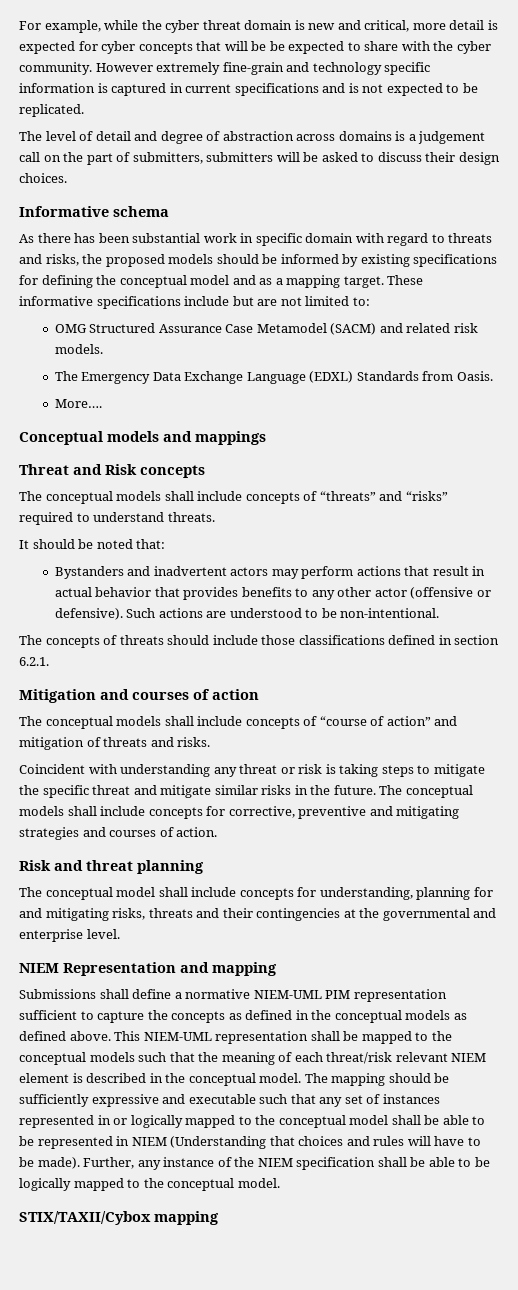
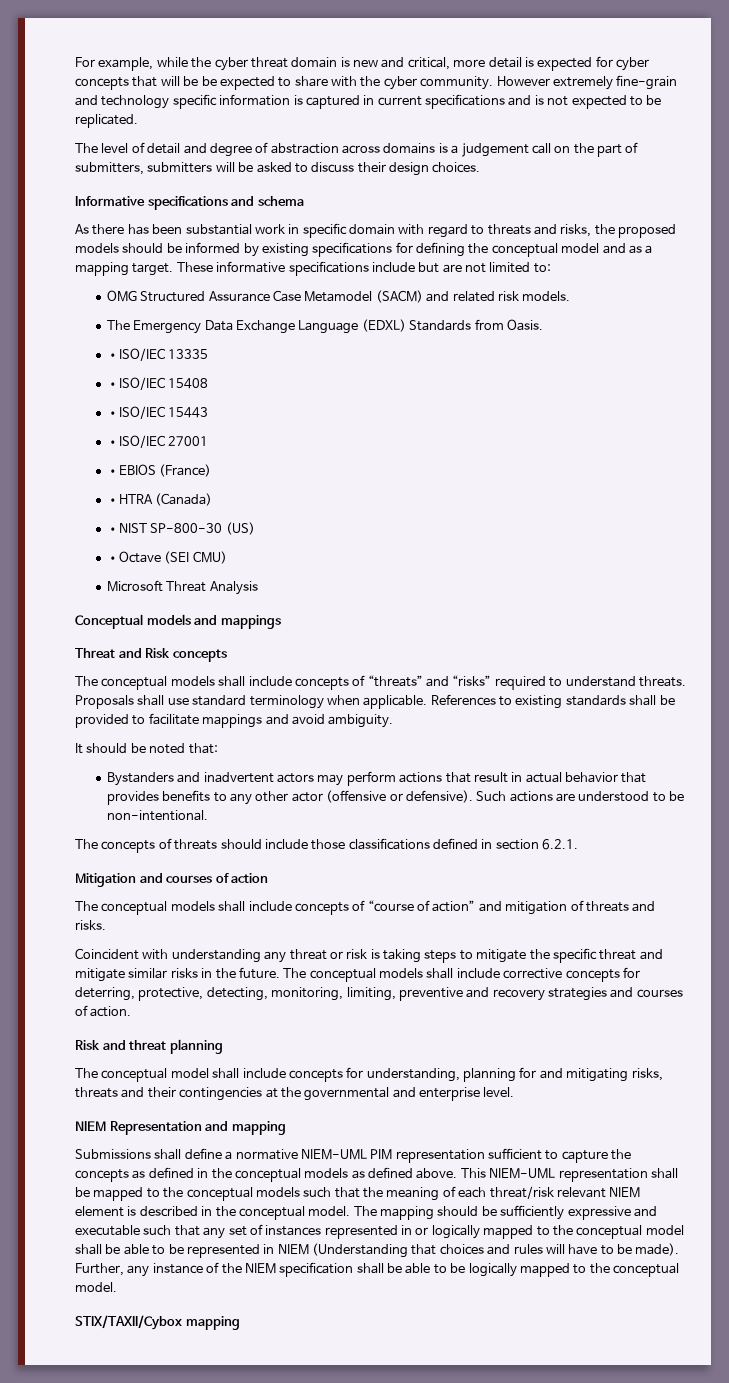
- Informative schema
+ Informative specifications and schema
- More….
+ •ISO/IEC 13335
+ •ISO/IEC 15408
+ •ISO/IEC 15443
+ •ISO/IEC 27001
+ •EBIOS (France)
+ •HTRA (Canada)
+ •NIST SP-800-30 (US)
+ •Octave (SEI CMU)
+ Microsoft Threat Analysis
+ Proposals shall use standard terminology when applicable. References to existing standards shall be provided to facilitate mappings and avoid ambiguity.
- The conceptual models shall include concepts for corrective, preventive and mitigating strategies and courses of action.
+ The conceptual models shall include corrective concepts for deterring, protective, detecting, monitoring, limiting, preventive and recovery strategies and courses of action.

